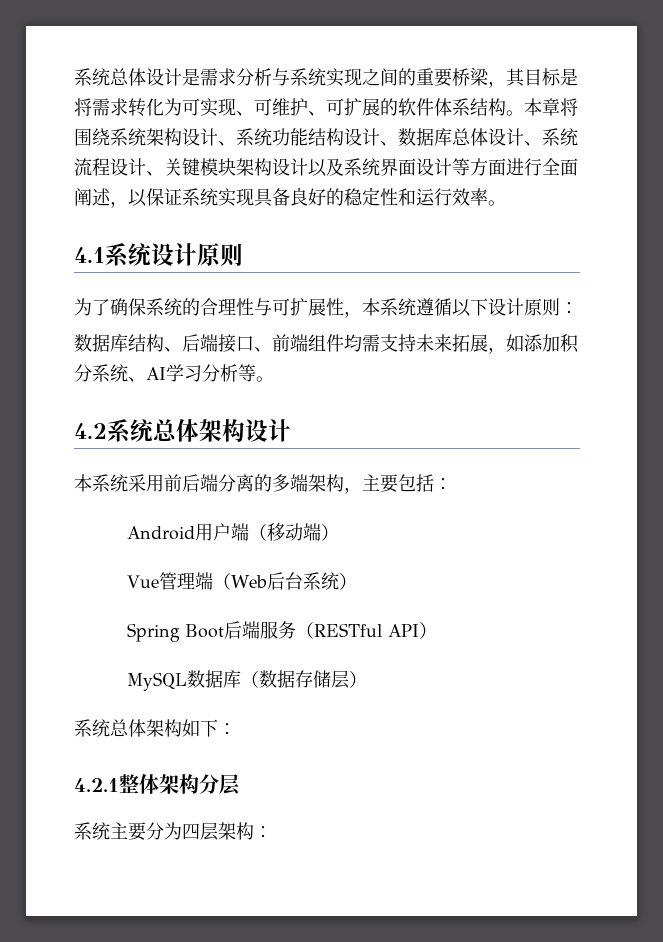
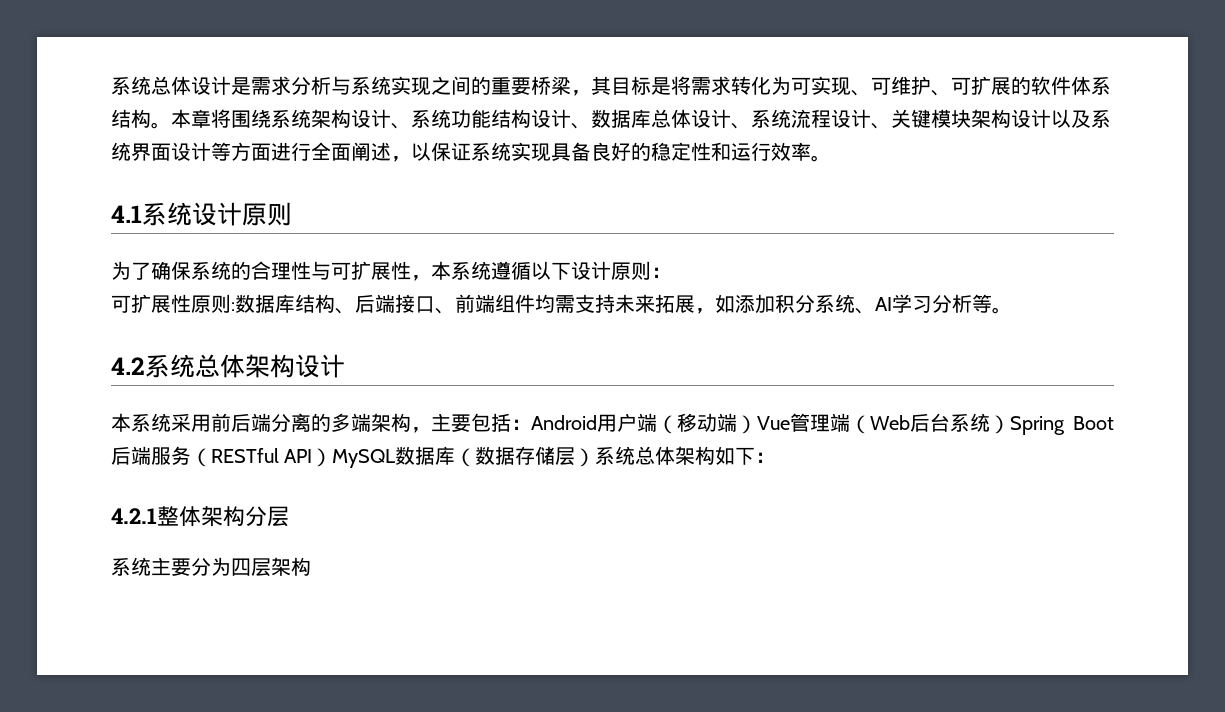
- 数据库结构、后端接口、前端组件均需支持未来拓展，如添加积分系统、AI学习分析等。
+ 可扩展性原则:数据库结构、后端接口、前端组件均需支持未来拓展，如添加积分系统、AI学习分析等。
- 本系统采用前后端分离的多端架构，主要包括：
- Android用户端（移动端）
- Vue管理端（Web后台系统）
- Spring Boot后端服务（RESTful API）
- MySQL数据库（数据存储层）
- 系统总体架构如下：
+ 本系统采用前后端分离的多端架构，主要包括：Android用户端（移动端）Vue管理端（Web后台系统）Spring Boot后端服务（RESTful API）MySQL数据库（数据存储层）系统总体架构如下：
- 系统主要分为四层架构：
+ 系统主要分为四层架构

